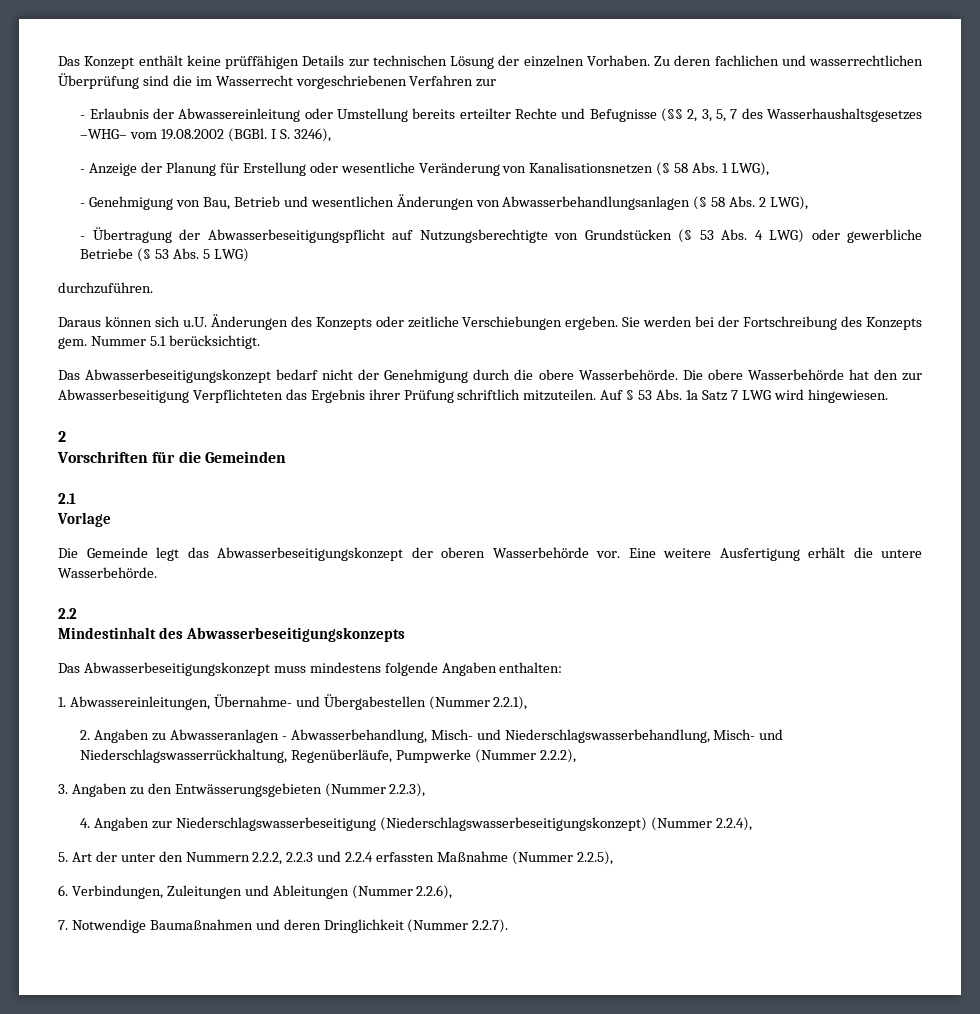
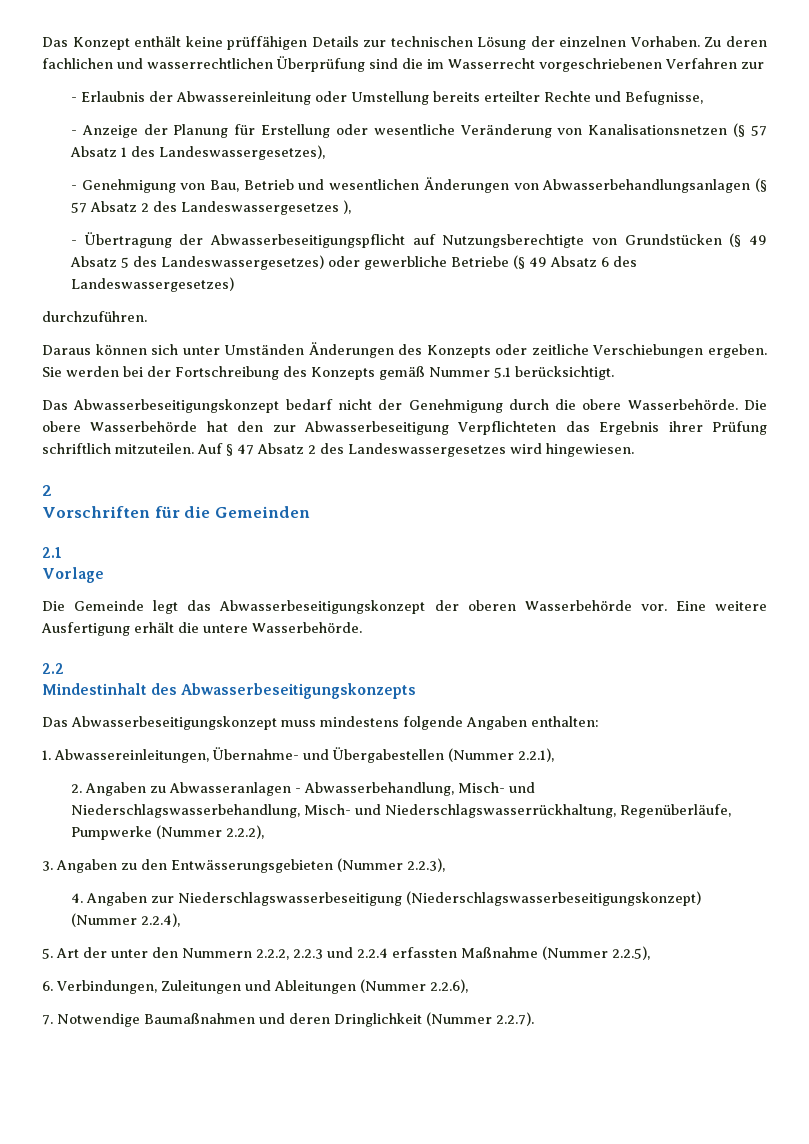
- - Erlaubnis der Abwassereinleitung oder Umstellung bereits erteilter Rechte und Befugnisse (§§ 2, 3, 5, 7 des Wasserhaushaltsgesetzes –WHG– vom 19.08.2002 (BGBl. I S. 3246),
+ - Erlaubnis der Abwassereinleitung oder Umstellung bereits erteilter Rechte und Befugnisse,
- - Anzeige der Planung für Erstellung oder wesentliche Veränderung von Kanalisationsnetzen (§ 58 Abs. 1 LWG),
+ - Anzeige der Planung für Erstellung oder wesentliche Veränderung von Kanalisationsnetzen (§ 57 Absatz 1 des Landeswassergesetzes),
- - Genehmigung von Bau, Betrieb und wesentlichen Änderungen von Abwasserbehandlungsanlagen (§ 58 Abs. 2 LWG),
+ - Genehmigung von Bau, Betrieb und wesentlichen Änderungen von Abwasserbehandlungsanlagen (§ 57 Absatz 2 des Landeswassergesetzes ),
- - Übertragung der Abwasserbeseitigungspflicht auf Nutzungsberechtigte von Grundstücken (§ 53 Abs. 4 LWG) oder gewerbliche Betriebe (§ 53 Abs. 5 LWG)
+ - Übertragung der Abwasserbeseitigungspflicht auf Nutzungsberechtigte von Grundstücken (§ 49 Absatz 5 des Landeswassergesetzes) oder gewerbliche Betriebe (§ 49 Absatz 6 des Landeswassergesetzes)
- Daraus können sich u.U. Änderungen des Konzepts oder zeitliche Verschiebungen ergeben.
+ Daraus können sich unter Umständen Änderungen des Konzepts oder zeitliche Verschiebungen ergeben.
- Sie werden bei der Fortschreibung des Konzepts gem. Nummer 5.1 berücksichtigt.
+ Sie werden bei der Fortschreibung des Konzepts gemäß Nummer 5.1 berücksichtigt.
- Auf § 53 Abs. 1a Satz 7 LWG wird hingewiesen.
+ Auf § 47 Absatz 2 des Landeswassergesetzes wird hingewiesen.

